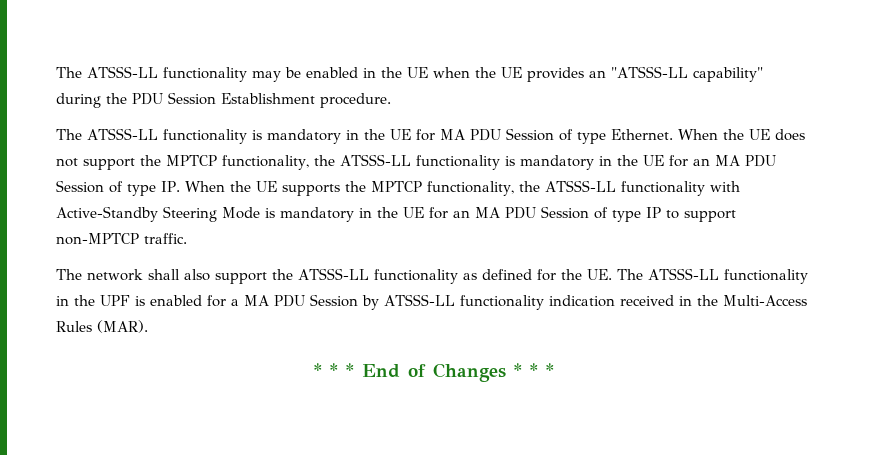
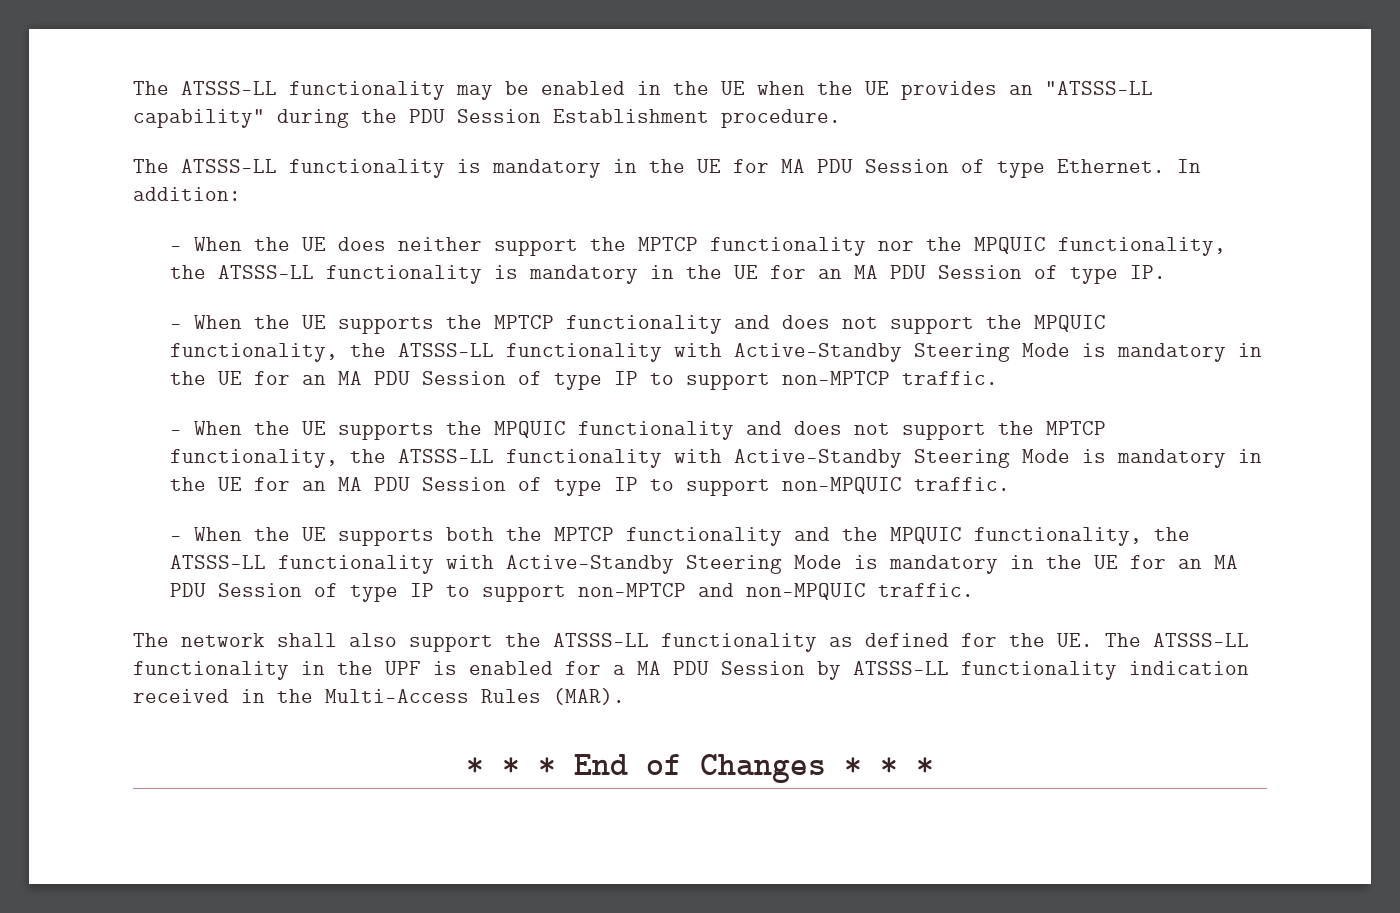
- When the UE does not support the MPTCP functionality, the ATSSS-LL functionality is mandatory in the UE for an MA PDU Session of type IP. When the UE supports the MPTCP functionality, the ATSSS-LL functionality with Active-Standby Steering Mode is mandatory in the UE for an MA PDU Session of type IP to support non-MPTCP traffic.
+ In addition:
+ - When the UE does neither support the MPTCP functionality nor the MPQUIC functionality, the ATSSS-LL functionality is mandatory in the UE for an MA PDU Session of type IP.
+ - When the UE supports the MPTCP functionality and does not support the MPQUIC functionality, the ATSSS-LL functionality with Active-Standby Steering Mode is mandatory in the UE for an MA PDU Session of type IP to support non-MPTCP traffic.
+ - When the UE supports the MPQUIC functionality and does not support the MPTCP functionality, the ATSSS-LL functionality with Active-Standby Steering Mode is mandatory in the UE for an MA PDU Session of type IP to support non-MPQUIC traffic.
+ - When the UE supports both the MPTCP functionality and the MPQUIC functionality, the ATSSS-LL functionality with Active-Standby Steering Mode is mandatory in the UE for an MA PDU Session of type IP to support non-MPTCP and non-MPQUIC traffic.

